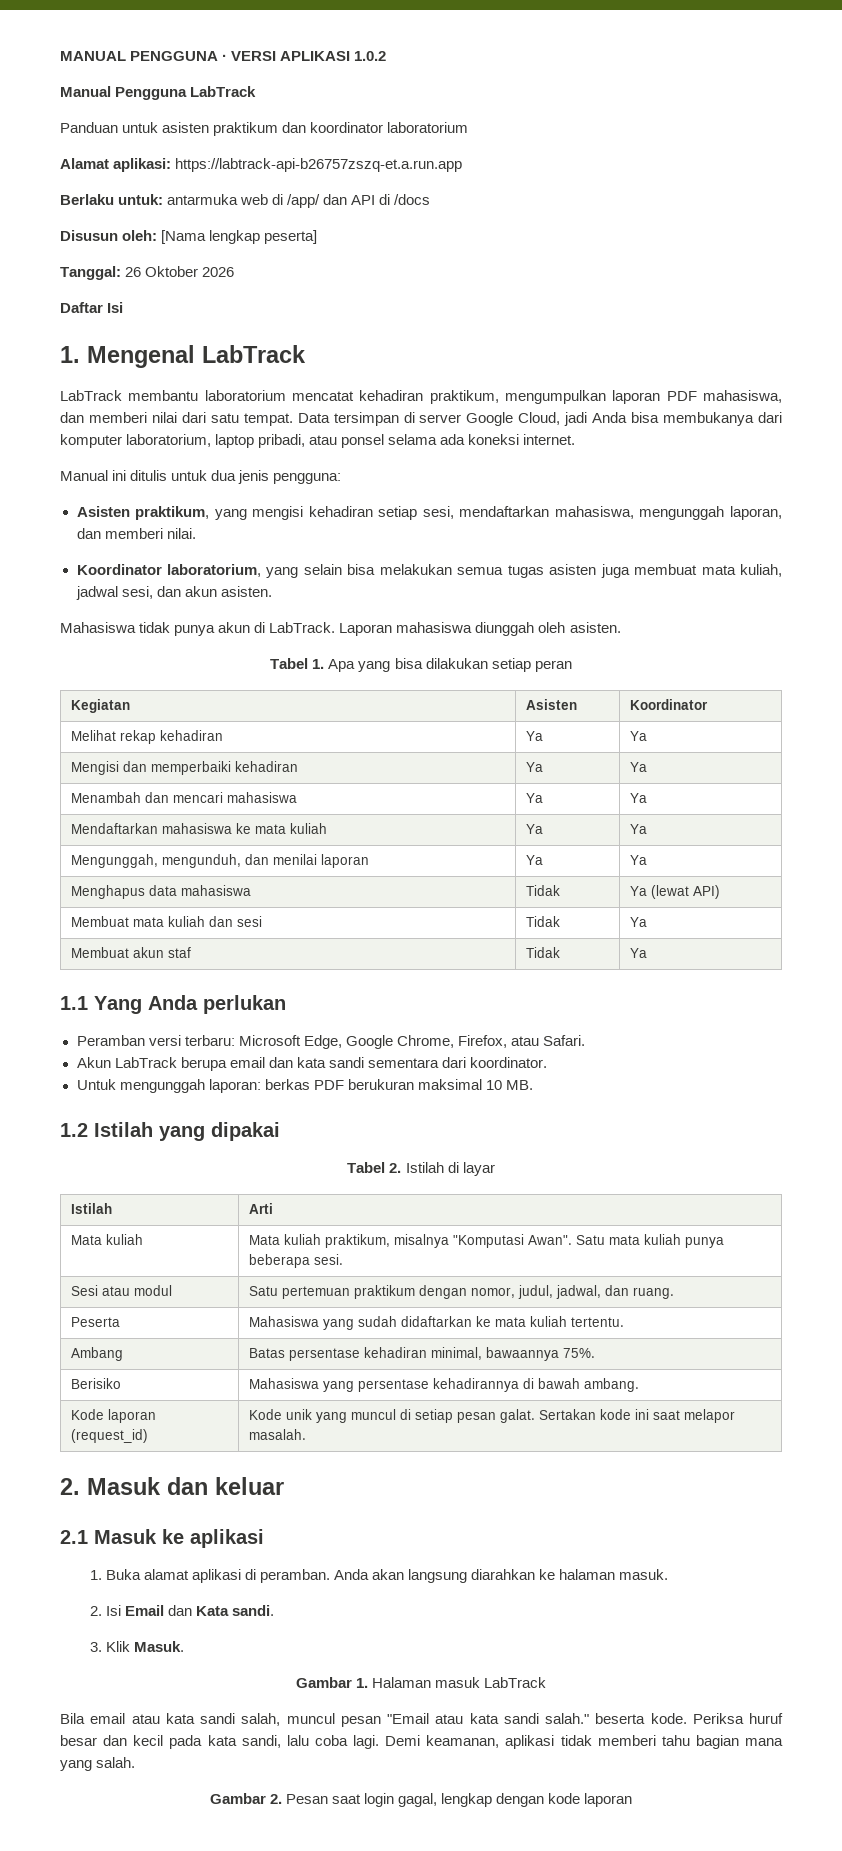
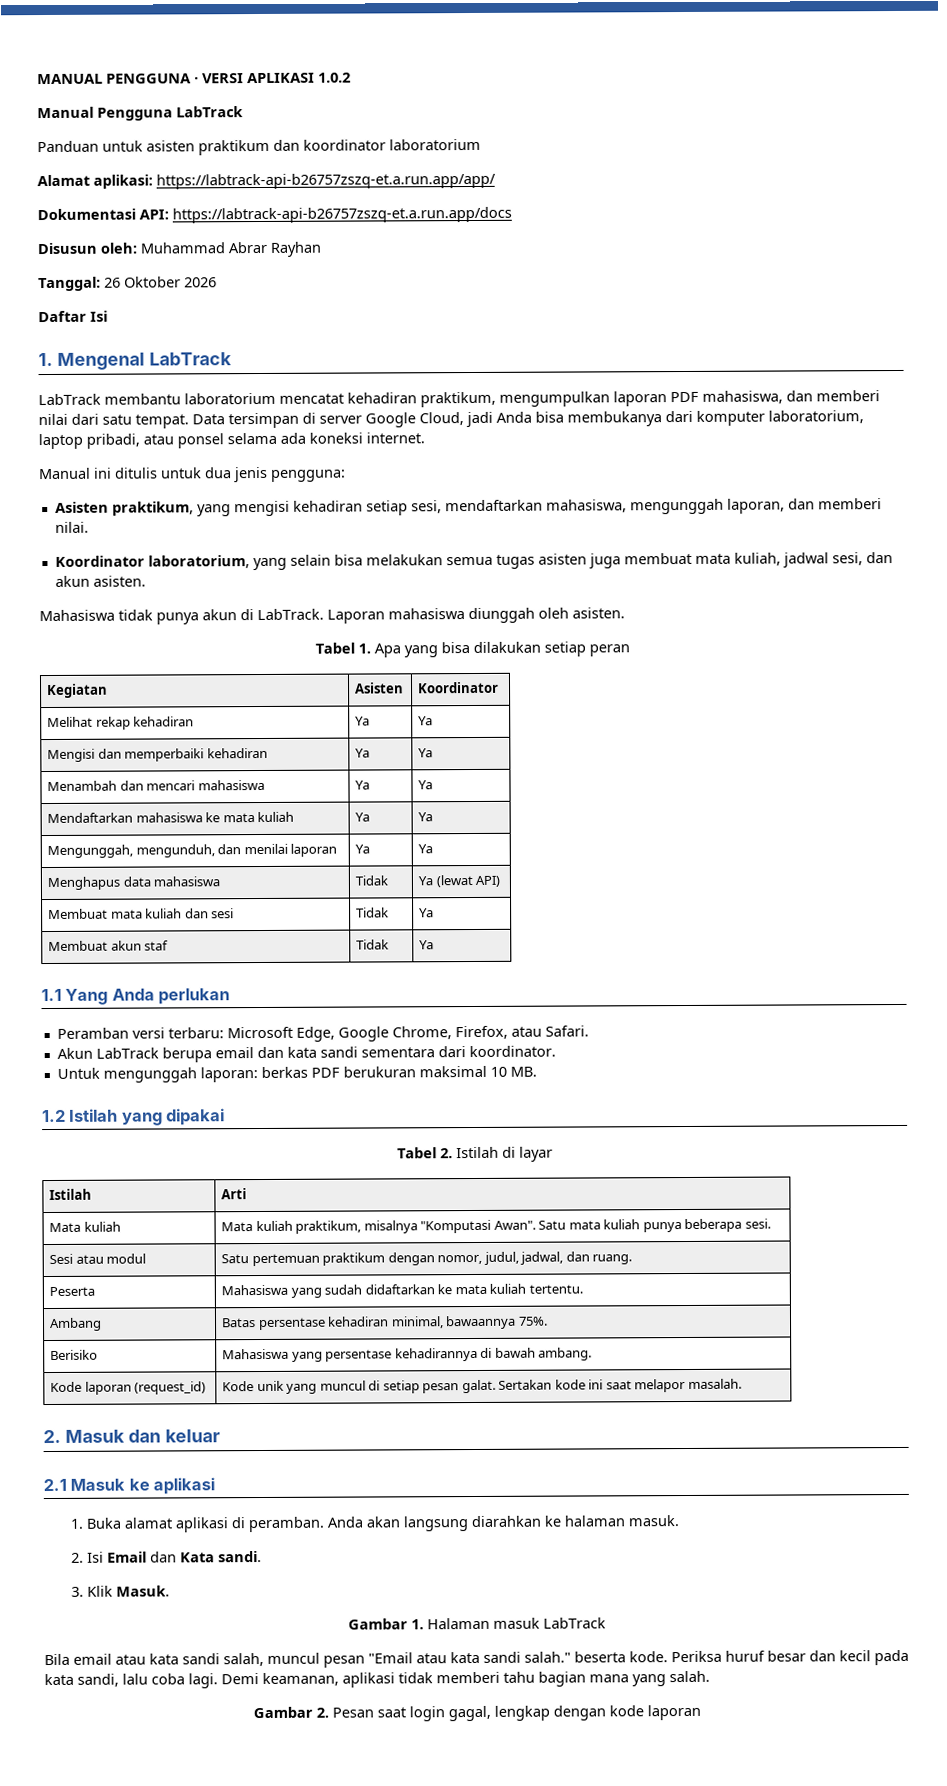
- Alamat aplikasi: https://labtrack-api-b26757zszq-et.a.run.app
- Berlaku untuk: antarmuka web di /app/ dan API di /docs
+ Alamat aplikasi: https://labtrack-api-b26757zszq-et.a.run.app/app/
+ Dokumentasi API: https://labtrack-api-b26757zszq-et.a.run.app/docs
- Disusun oleh: [Nama lengkap peserta]
+ Disusun oleh: Muhammad Abrar Rayhan

